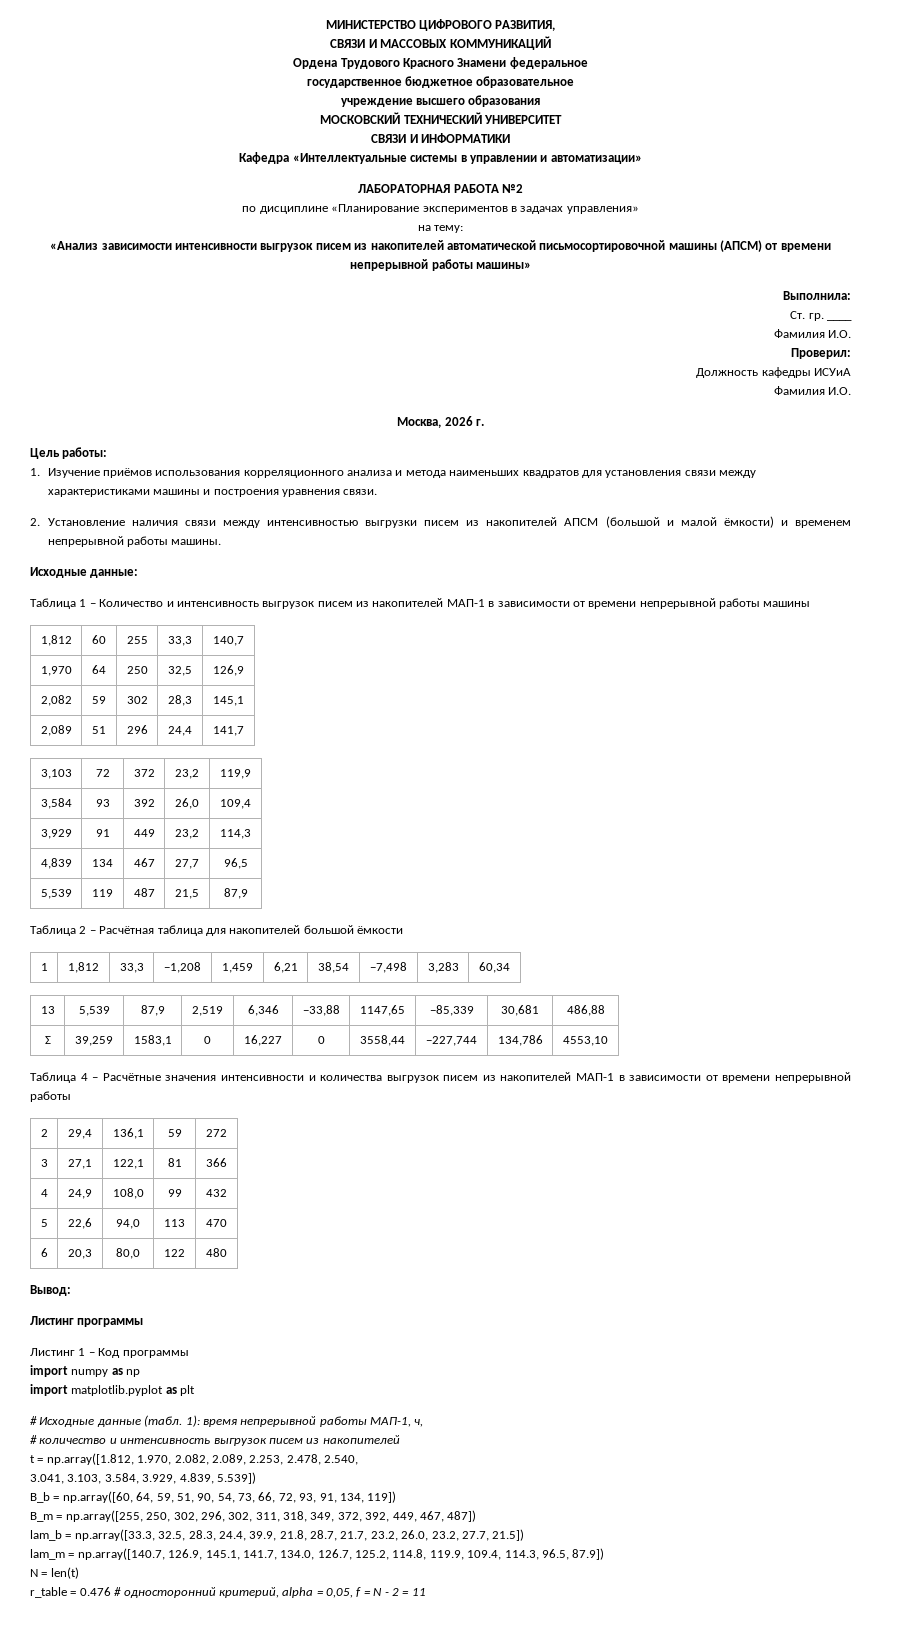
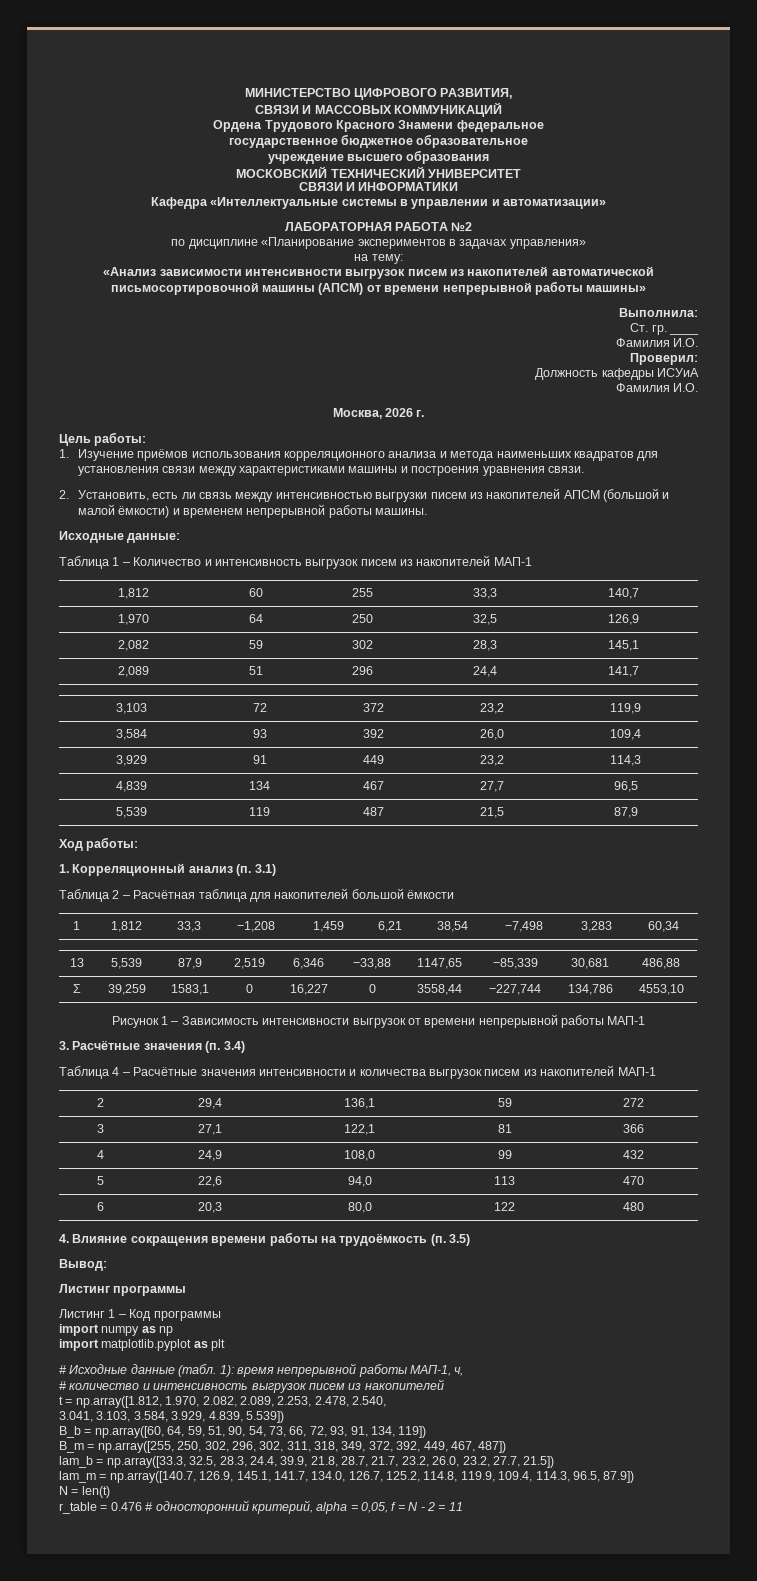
- 2. Установление наличия связи между интенсивностью выгрузки писем из накопителей АПСМ (большой и малой ёмкости) и временем непрерывной работы машины.
+ 2. Установить, есть ли связь между интенсивностью выгрузки писем из накопителей АПСМ (большой и малой ёмкости) и временем непрерывной работы машины.
- Таблица 1 – Количество и интенсивность выгрузок писем из накопителей МАП-1 в зависимости от времени непрерывной работы машины
+ Таблица 1 – Количество и интенсивность выгрузок писем из накопителей МАП-1
+ Ход работы:
+ 1. Корреляционный анализ (п. 3.1)
+ Рисунок 1 – Зависимость интенсивности выгрузок от времени непрерывной работы МАП-1
+ 3. Расчётные значения (п. 3.4)
- Таблица 4 – Расчётные значения интенсивности и количества выгрузок писем из накопителей МАП-1 в зависимости от времени непрерывной работы
+ Таблица 4 – Расчётные значения интенсивности и количества выгрузок писем из накопителей МАП-1
+ 4. Влияние сокращения времени работы на трудоёмкость (п. 3.5)

